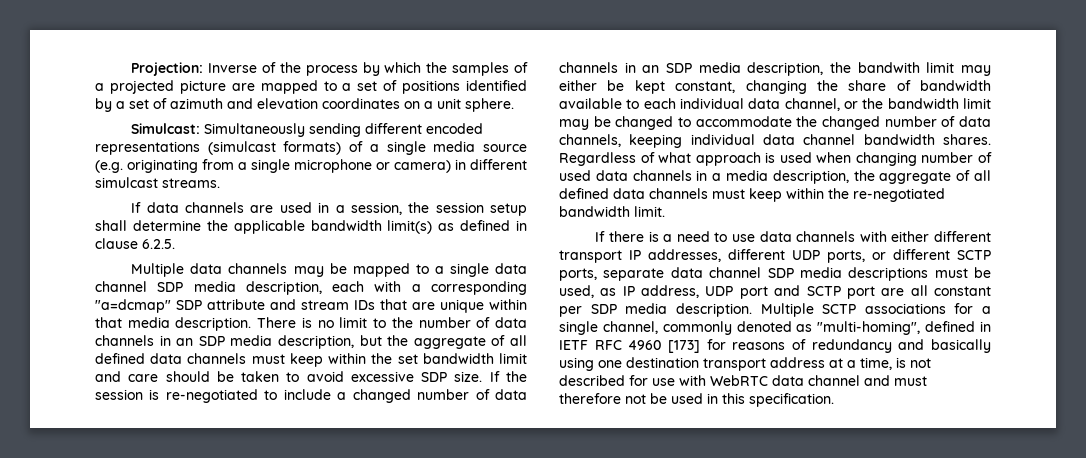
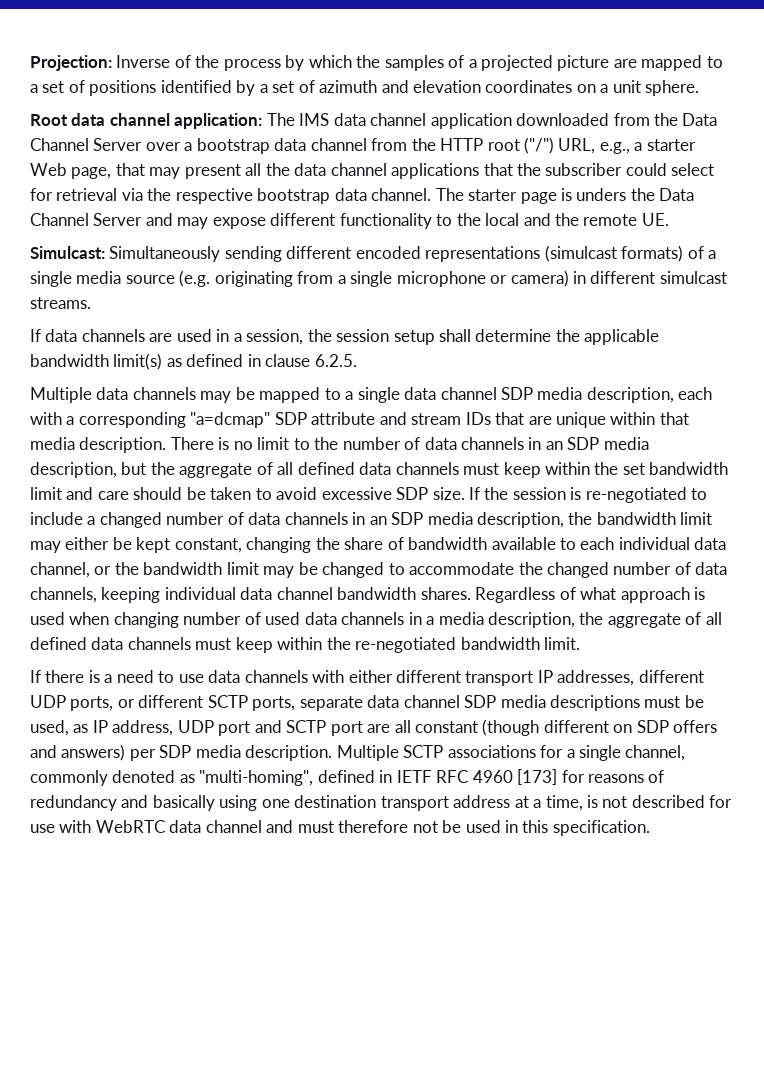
+ Root data channel application: The IMS data channel application downloaded from the Data Channel Server over a bootstrap data channel from the HTTP root ("/") URL, e.g., a starter Web page, that may present all the data channel applications that the subscriber could select for retrieval via the respective bootstrap data channel. The starter page is unders the Data Channel Server and may expose different functionality to the local and the remote UE.
- If the session is re-negotiated to include a changed number of data channels in an SDP media description, the bandwith limit may either be kept constant, changing the share of bandwidth available to each individual data channel, or the bandwidth limit may be changed to accommodate the changed number of data channels, keeping individual data channel bandwidth shares.
+ If the session is re-negotiated to include a changed number of data channels in an SDP media description, the bandwidth limit may either be kept constant, changing the share of bandwidth available to each individual data channel, or the bandwidth limit may be changed to accommodate the changed number of data channels, keeping individual data channel bandwidth shares.
- If there is a need to use data channels with either different transport IP addresses, different UDP ports, or different SCTP ports, separate data channel SDP media descriptions must be used, as IP address, UDP port and SCTP port are all constant per SDP media description.
+ If there is a need to use data channels with either different transport IP addresses, different UDP ports, or different SCTP ports, separate data channel SDP media descriptions must be used, as IP address, UDP port and SCTP port are all constant (though different on SDP offers and answers) per SDP media description.

